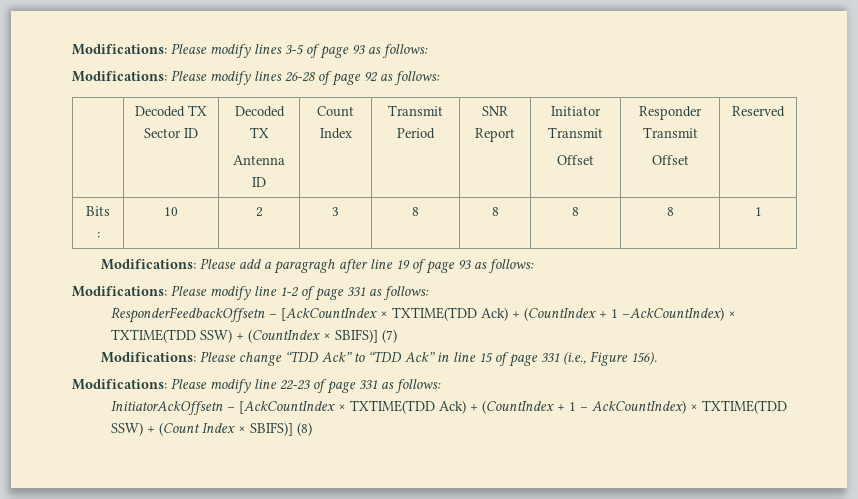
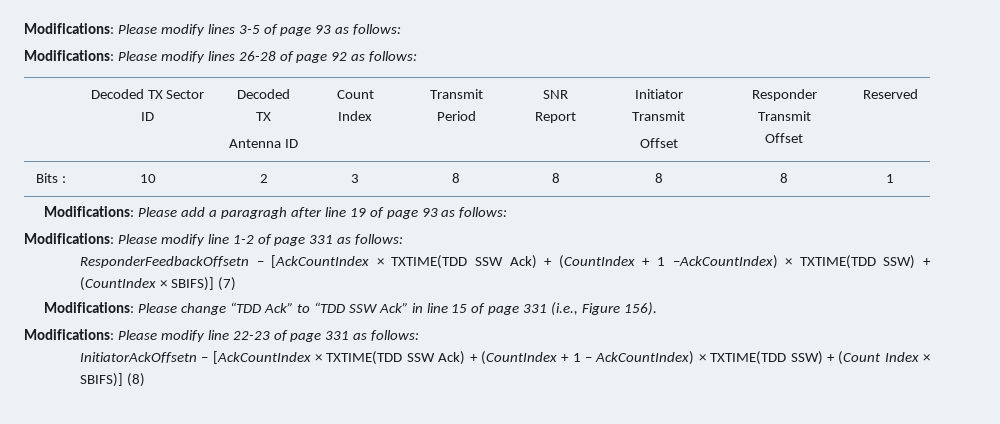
- ResponderFeedbackOffsetn – [AckCountIndex × TXTIME(TDD Ack) + (CountIndex + 1 –AckCountIndex) × TXTIME(TDD SSW) + (CountIndex × SBIFS)] (7)
+ ResponderFeedbackOffsetn – [AckCountIndex × TXTIME(TDD SSW Ack) + (CountIndex + 1 –AckCountIndex) × TXTIME(TDD SSW) + (CountIndex × SBIFS)] (7)
- Modifications: Please change “TDD Ack” to “TDD Ack” in line 15 of page 331 (i.e., Figure 156).
+ Modifications: Please change “TDD Ack” to “TDD SSW Ack” in line 15 of page 331 (i.e., Figure 156).
- InitiatorAckOffsetn – [AckCountIndex × TXTIME(TDD Ack) + (CountIndex + 1 – AckCountIndex) × TXTIME(TDD SSW) + (Count Index × SBIFS)] (8)
+ InitiatorAckOffsetn – [AckCountIndex × TXTIME(TDD SSW Ack) + (CountIndex + 1 – AckCountIndex) × TXTIME(TDD SSW) + (Count Index × SBIFS)] (8)

